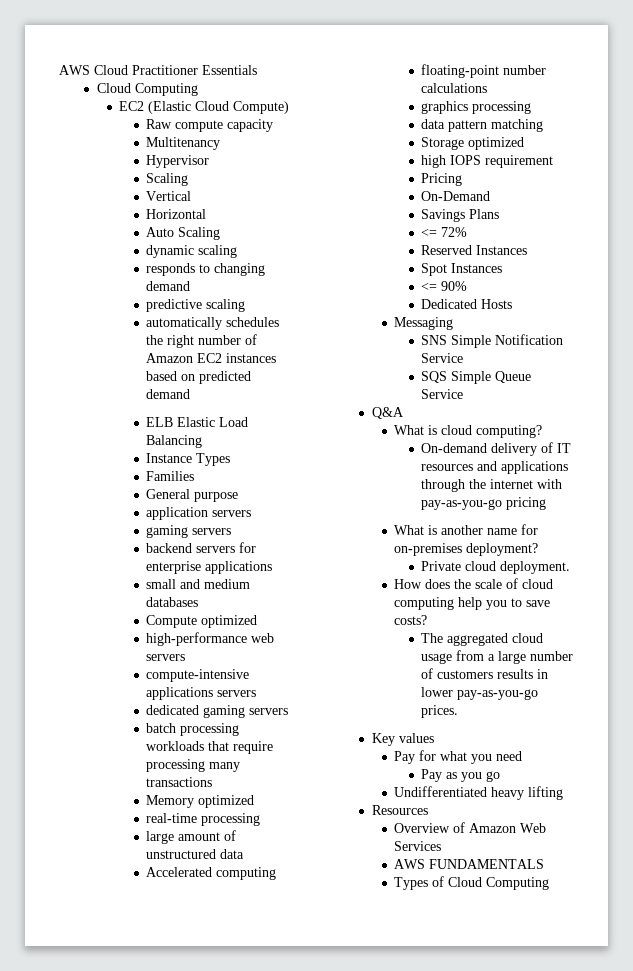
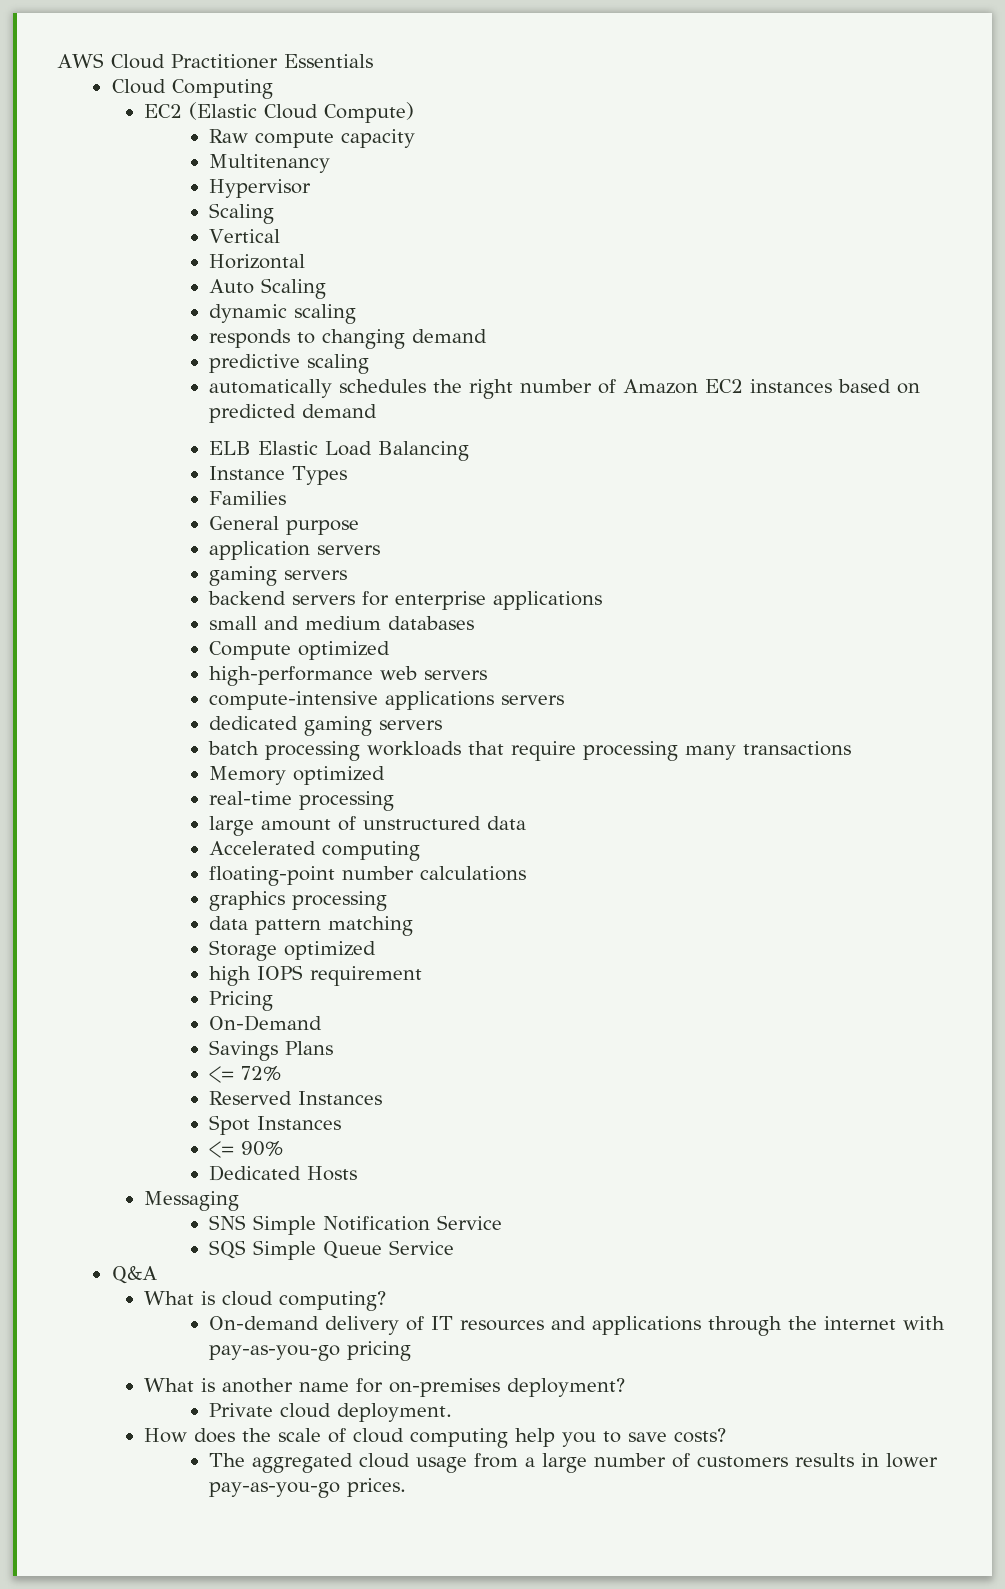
- Key values
- Pay for what you need
- Pay as you go
- Undifferentiated heavy lifting
- Resources
- Overview of Amazon Web Services
- AWS FUNDAMENTALS
- Types of Cloud Computing

